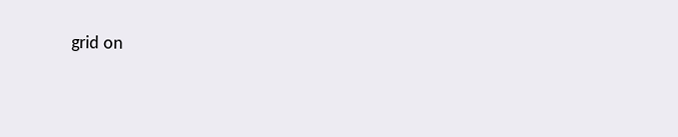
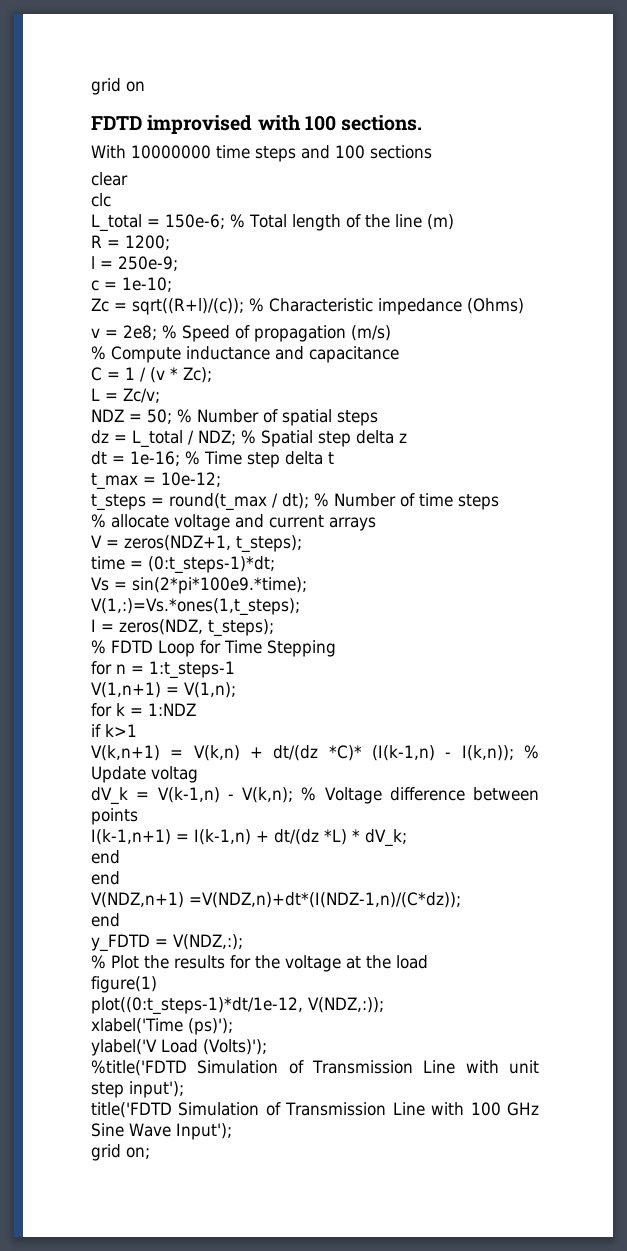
+ FDTD improvised with 100 sections.
+ With 10000000 time steps and 100 sections
+ clear
+ clc
+ L_total = 150e-6; % Total length of the line (m)
+ R = 1200;
+ l = 250e-9;
+ c = 1e-10;
+ Zc = sqrt((R+l)/(c)); % Characteristic impedance (Ohms)
+ v = 2e8; % Speed of propagation (m/s)
+ % Compute inductance and capacitance
+ C = 1 / (v * Zc);
+ L = Zc/v;
+ NDZ = 50; % Number of spatial steps
+ dz = L_total / NDZ; % Spatial step delta z
+ dt = 1e-16; % Time step delta t
+ t_max = 10e-12;
+ t_steps = round(t_max / dt); % Number of time steps
+ % allocate voltage and current arrays
+ V = zeros(NDZ+1, t_steps);
+ time = (0:t_steps-1)*dt;
+ Vs = sin(2*pi*100e9.*time);
+ V(1,:)=Vs.*ones(1,t_steps);
+ I = zeros(NDZ, t_steps);
+ % FDTD Loop for Time Stepping
+ for n = 1:t_steps-1
+ V(1,n+1) = V(1,n);
+ for k = 1:NDZ
+ if k>1
+ V(k,n+1) = V(k,n) + dt/(dz *C)* (I(k-1,n) - I(k,n)); % Update voltag
+ dV_k = V(k-1,n) - V(k,n); % Voltage difference between points
+ I(k-1,n+1) = I(k-1,n) + dt/(dz *L) * dV_k;
+ end
+ end
+ V(NDZ,n+1) =V(NDZ,n)+dt*(I(NDZ-1,n)/(C*dz));
+ end
+ y_FDTD = V(NDZ,:);
+ % Plot the results for the voltage at the load
+ figure(1)
+ plot((0:t_steps-1)*dt/1e-12, V(NDZ,:));
+ xlabel('Time (ps)');
+ ylabel('V Load (Volts)');
+ %title('FDTD Simulation of Transmission Line with unit step input');
+ title('FDTD Simulation of Transmission Line with 100 GHz Sine Wave Input');
+ grid on;

